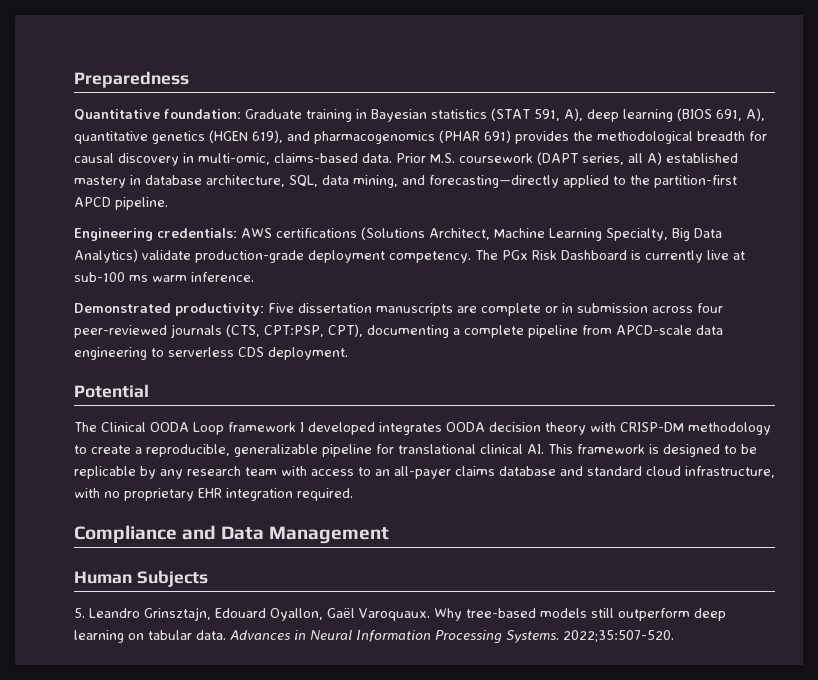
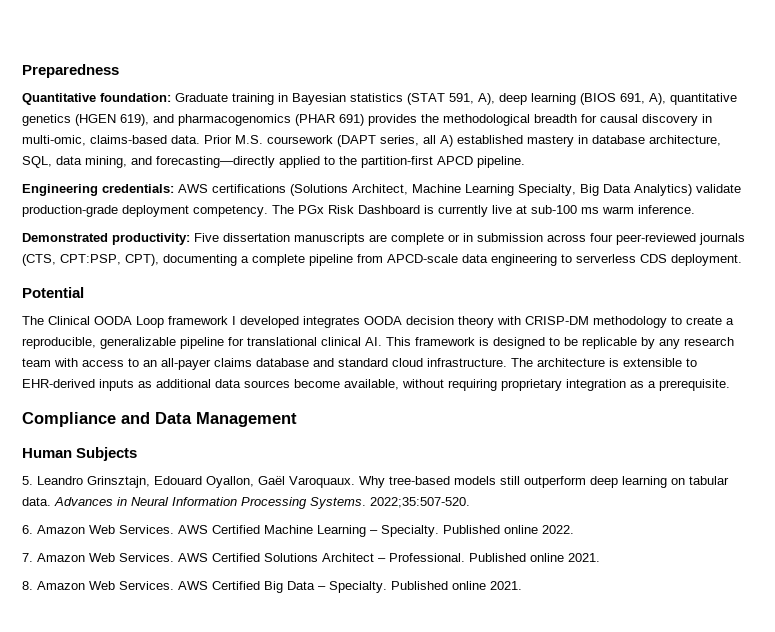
- The Clinical OODA Loop framework I developed integrates OODA decision theory with CRISP-DM methodology to create a reproducible, generalizable pipeline for translational clinical AI. This framework is designed to be replicable by any research team with access to an all-payer claims database and standard cloud infrastructure, with no proprietary EHR integration required.
+ The Clinical OODA Loop framework I developed integrates OODA decision theory with CRISP-DM methodology to create a reproducible, generalizable pipeline for translational clinical AI. This framework is designed to be replicable by any research team with access to an all-payer claims database and standard cloud infrastructure. The architecture is extensible to EHR-derived inputs as additional data sources become available, without requiring proprietary integration as a prerequisite.
+ 6. Amazon Web Services. AWS Certified Machine Learning – Specialty. Published online 2022.
+ 7. Amazon Web Services. AWS Certified Solutions Architect – Professional. Published online 2021.
+ 8. Amazon Web Services. AWS Certified Big Data – Specialty. Published online 2021.

